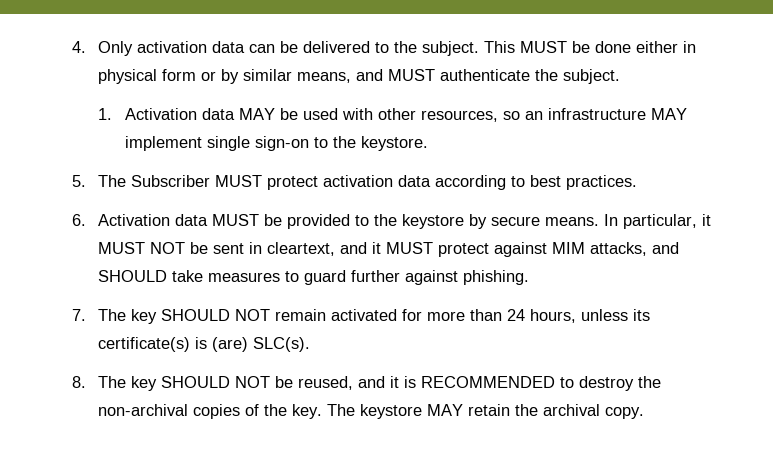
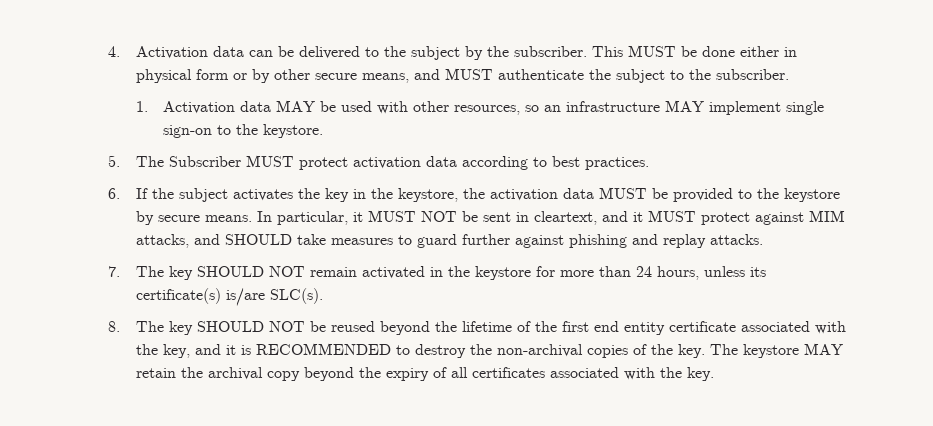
- 4. Only activation data can be delivered to the subject.
+ 4. Activation data can be delivered to the subject by the subscriber.
- This MUST be done either in physical form or by similar means, and MUST authenticate the subject.
+ This MUST be done either in physical form or by other secure means, and MUST authenticate the subject to the subscriber.
- 6. Activation data MUST be provided to the keystore by secure means.
+ 6. If the subject activates the key in the keystore, the activation data MUST be provided to the keystore by secure means.
- In particular, it MUST NOT be sent in cleartext, and it MUST protect against MIM attacks, and SHOULD take measures to guard further against phishing.
+ In particular, it MUST NOT be sent in cleartext, and it MUST protect against MIM attacks, and SHOULD take measures to guard further against phishing and replay attacks.
- 7. The key SHOULD NOT remain activated for more than 24 hours, unless its certificate(s) is (are) SLC(s).
+ 7. The key SHOULD NOT remain activated in the keystore for more than 24 hours, unless its certificate(s) is/are SLC(s).
- 8. The key SHOULD NOT be reused, and it is RECOMMENDED to destroy the non-archival copies of the key.
+ 8. The key SHOULD NOT be reused beyond the lifetime of the first end entity certificate associated with the key, and it is RECOMMENDED to destroy the non-archival copies of the key.
- The keystore MAY retain the archival copy.
+ The keystore MAY retain the archival copy beyond the expiry of all certificates associated with the key.

